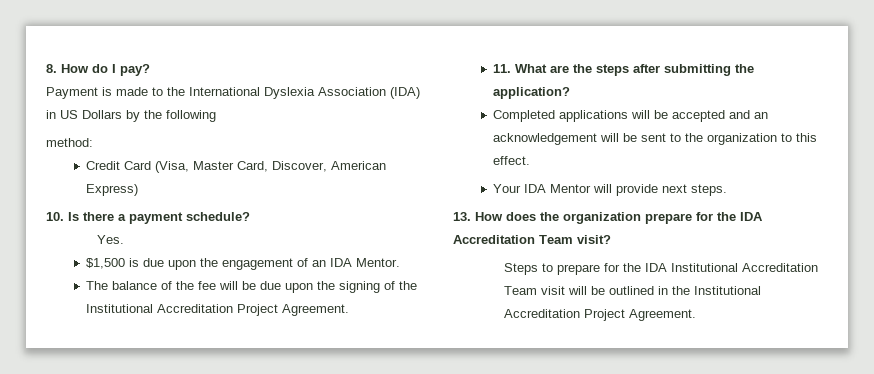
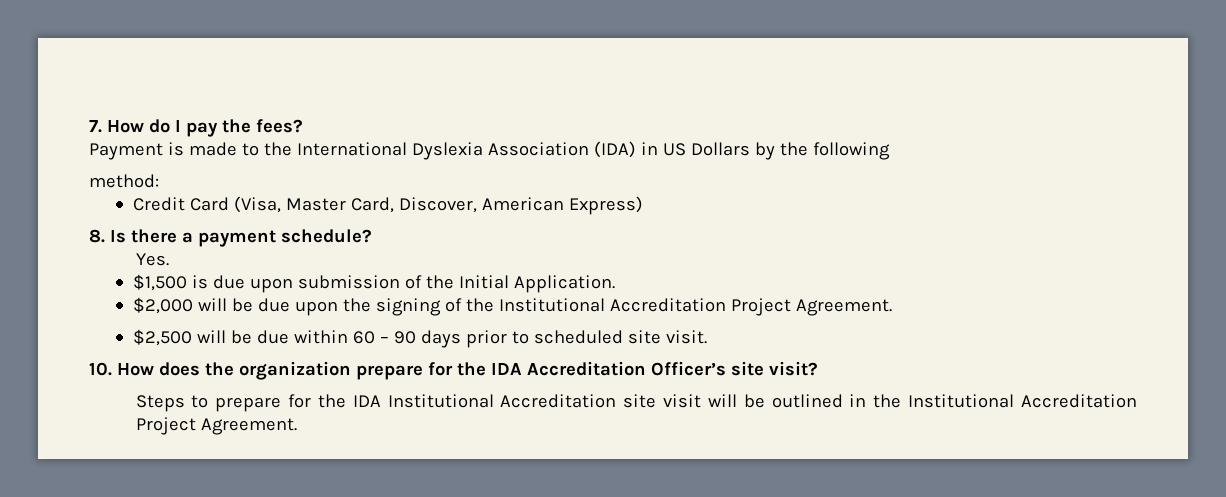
- 8. How do I pay?
+ 7. How do I pay the fees?
- 10. Is there a payment schedule?
+ 8. Is there a payment schedule?
- $1,500 is due upon the engagement of an IDA Mentor.
- The balance of the fee will be due upon the signing of the Institutional Accreditation Project Agreement.
+ $1,500 is due upon submission of the Initial Application.
+ $2,000 will be due upon the signing of the Institutional Accreditation Project Agreement.
- 11. What are the steps after submitting the application?
- Completed applications will be accepted and an acknowledgement will be sent to the organization to this effect.
- Your IDA Mentor will provide next steps.
- 13. How does the organization prepare for the IDA Accreditation Team visit?
+ $2,500 will be due within 60 – 90 days prior to scheduled site visit.
+ 10. How does the organization prepare for the IDA Accreditation Officer’s site visit?
- Steps to prepare for the IDA Institutional Accreditation Team visit will be outlined in the Institutional Accreditation Project Agreement.
+ Steps to prepare for the IDA Institutional Accreditation site visit will be outlined in the Institutional Accreditation Project Agreement.

